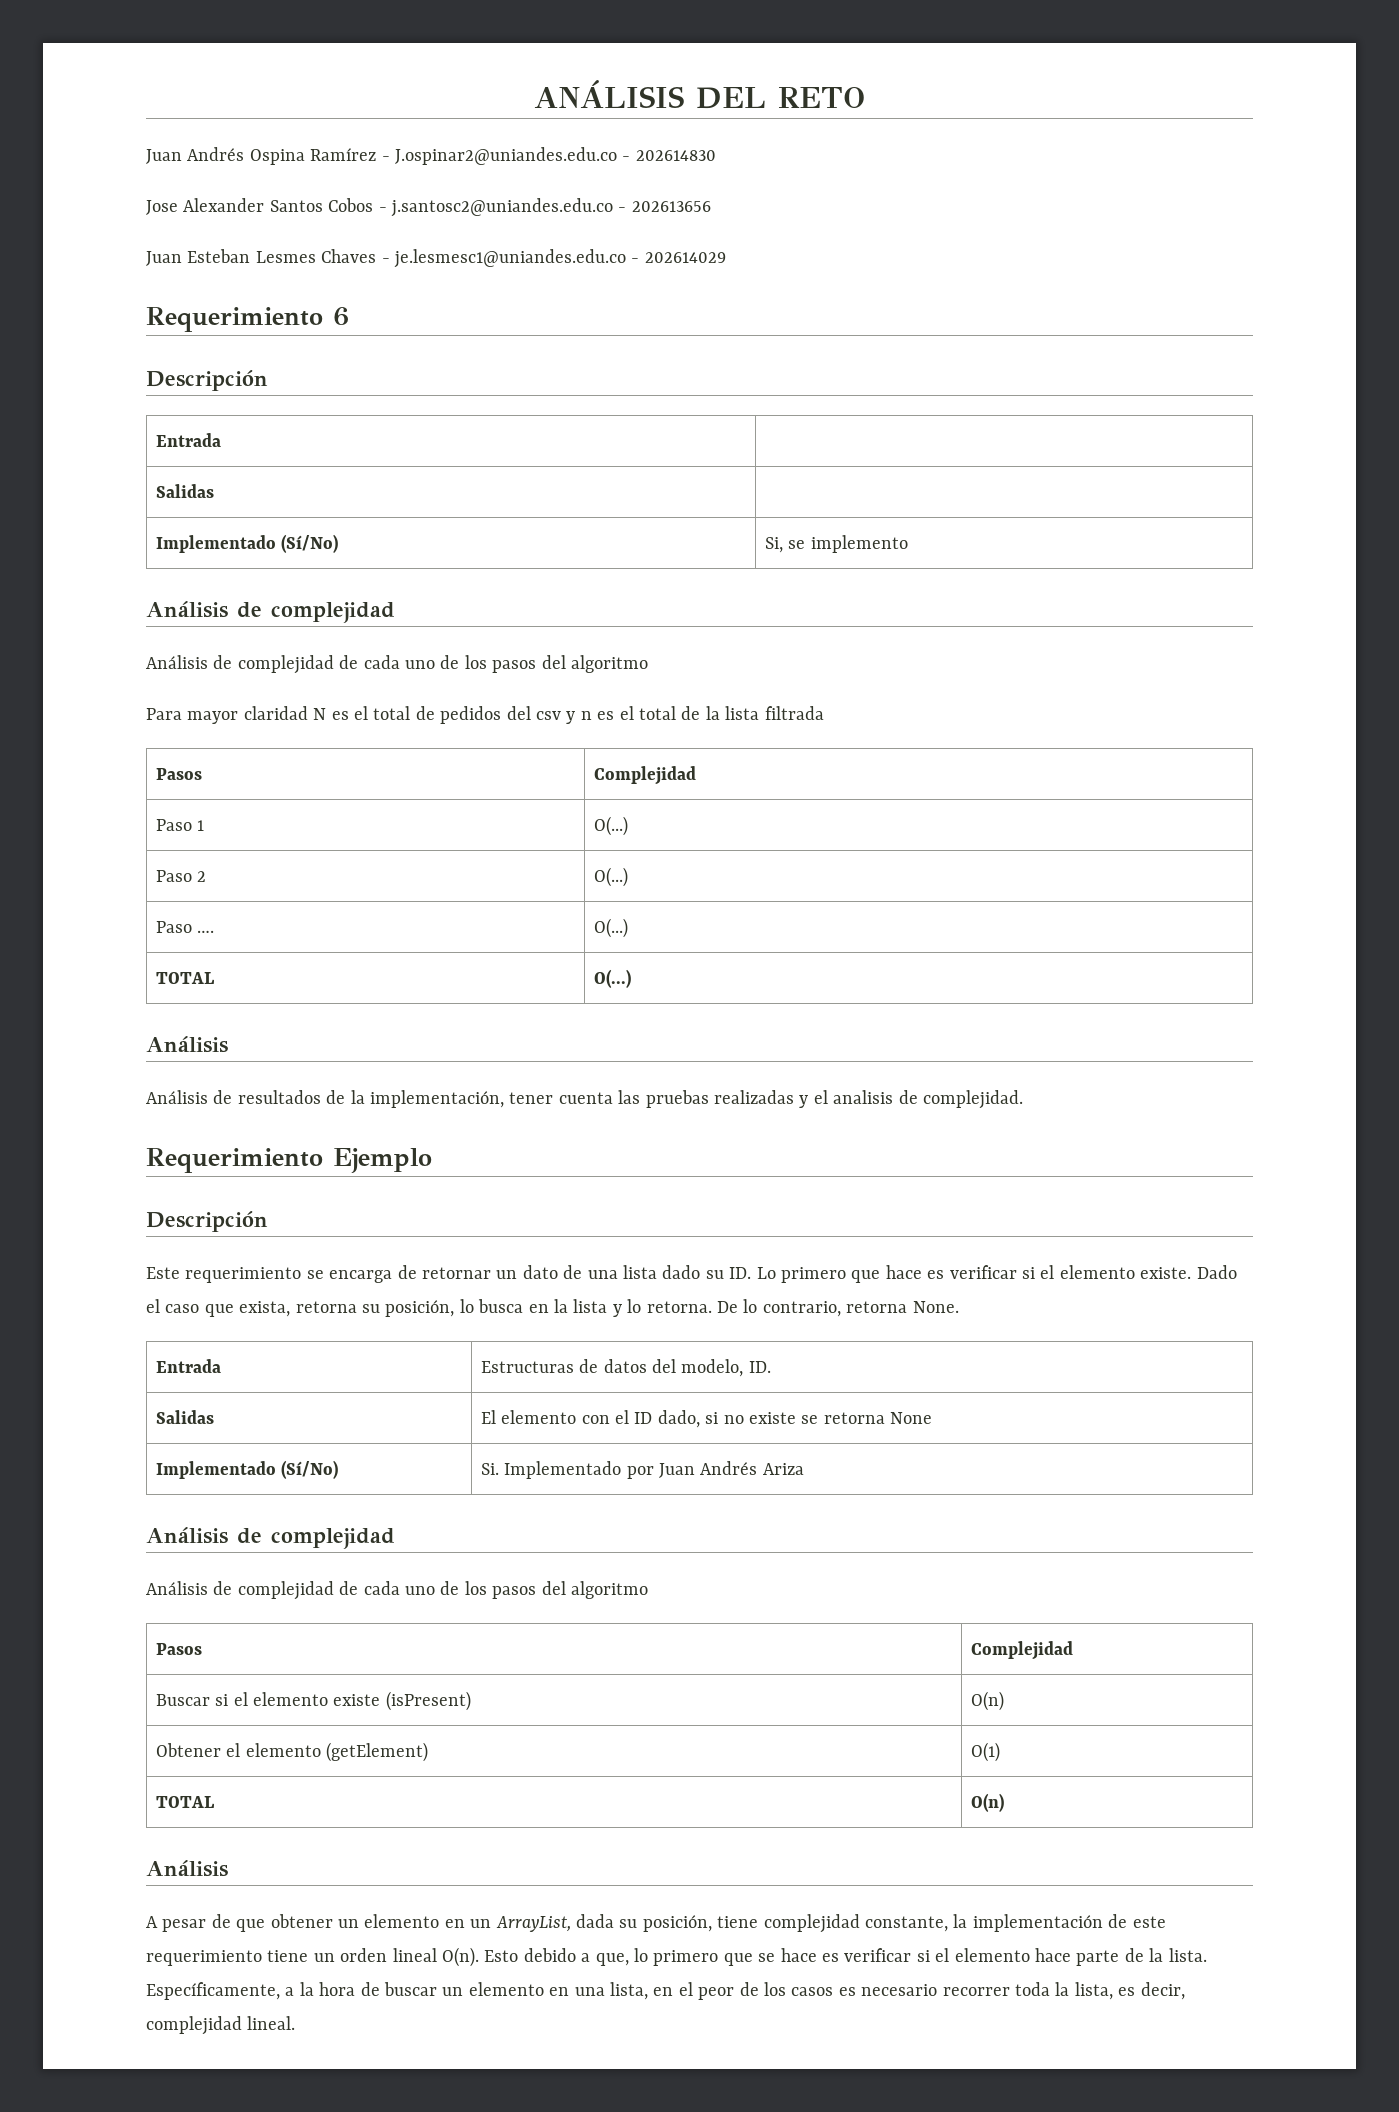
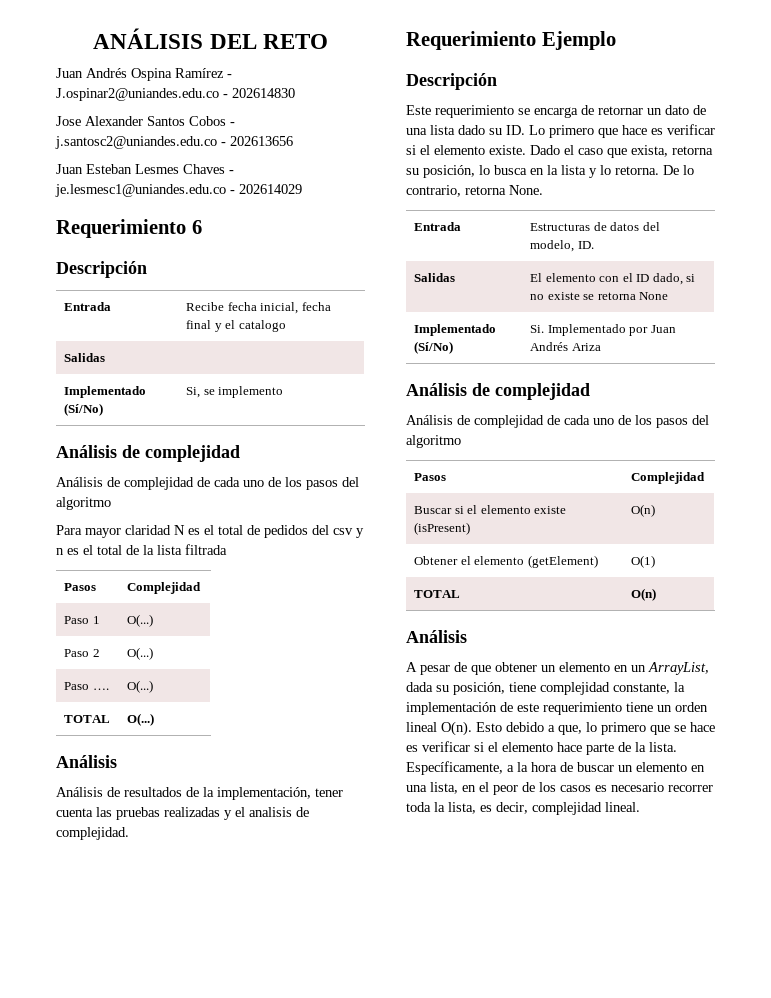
  Requerimiento 6
  Descripción
- Entrada |
+ Entrada | Recibe fecha inicial, fecha final y el catalogo

